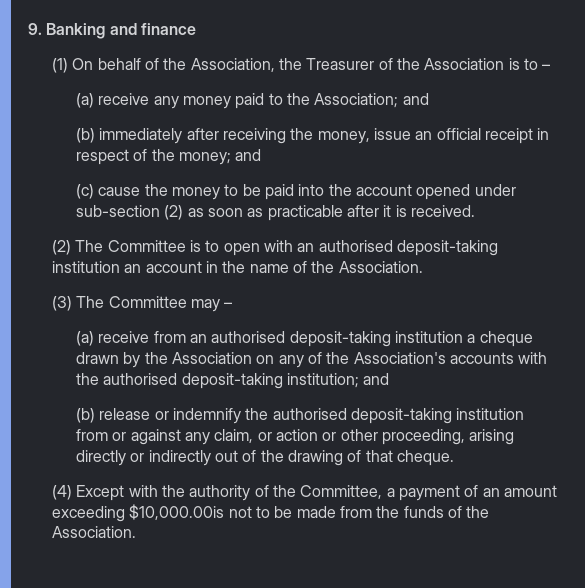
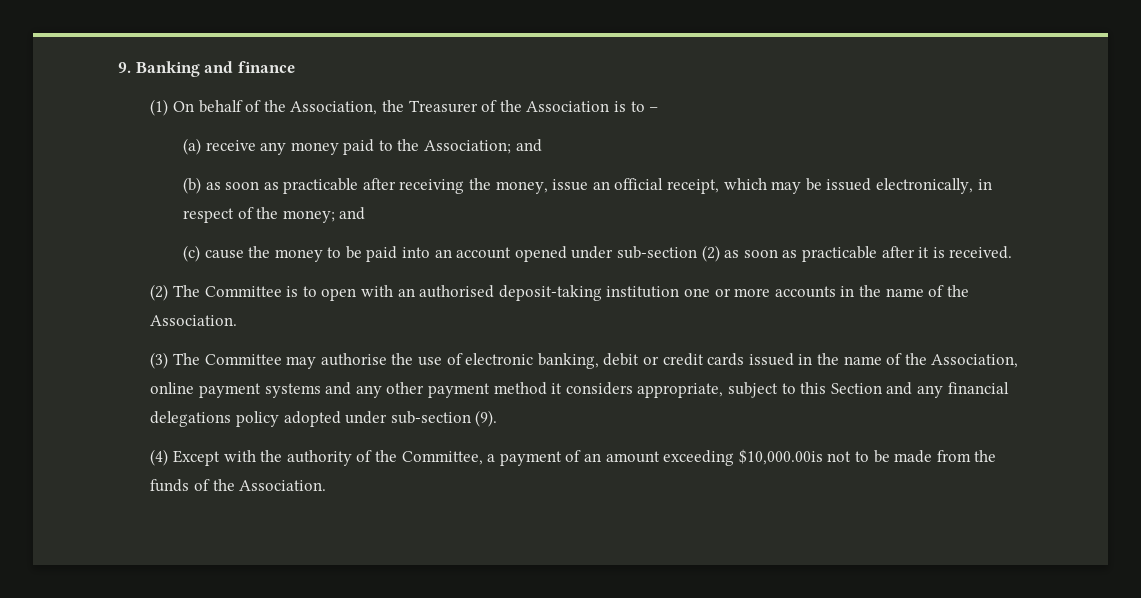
- (b) immediately after receiving the money, issue an official receipt in respect of the money; and
+ (b) as soon as practicable after receiving the money, issue an official receipt, which may be issued electronically, in respect of the money; and
- (c) cause the money to be paid into the account opened under sub-section (2) as soon as practicable after it is received.
+ (c) cause the money to be paid into an account opened under sub-section (2) as soon as practicable after it is received.
- (2) The Committee is to open with an authorised deposit-taking institution an account in the name of the Association.
+ (2) The Committee is to open with an authorised deposit-taking institution one or more accounts in the name of the Association.
- (3) The Committee may –
- (a) receive from an authorised deposit-taking institution a cheque drawn by the Association on any of the Association's accounts with the authorised deposit-taking institution; and
- (b) release or indemnify the authorised deposit-taking institution from or against any claim, or action or other proceeding, arising directly or indirectly out of the drawing of that cheque.
+ (3) The Committee may authorise the use of electronic banking, debit or credit cards issued in the name of the Association, online payment systems and any other payment method it considers appropriate, subject to this Section and any financial delegations policy adopted under sub-section (9).

